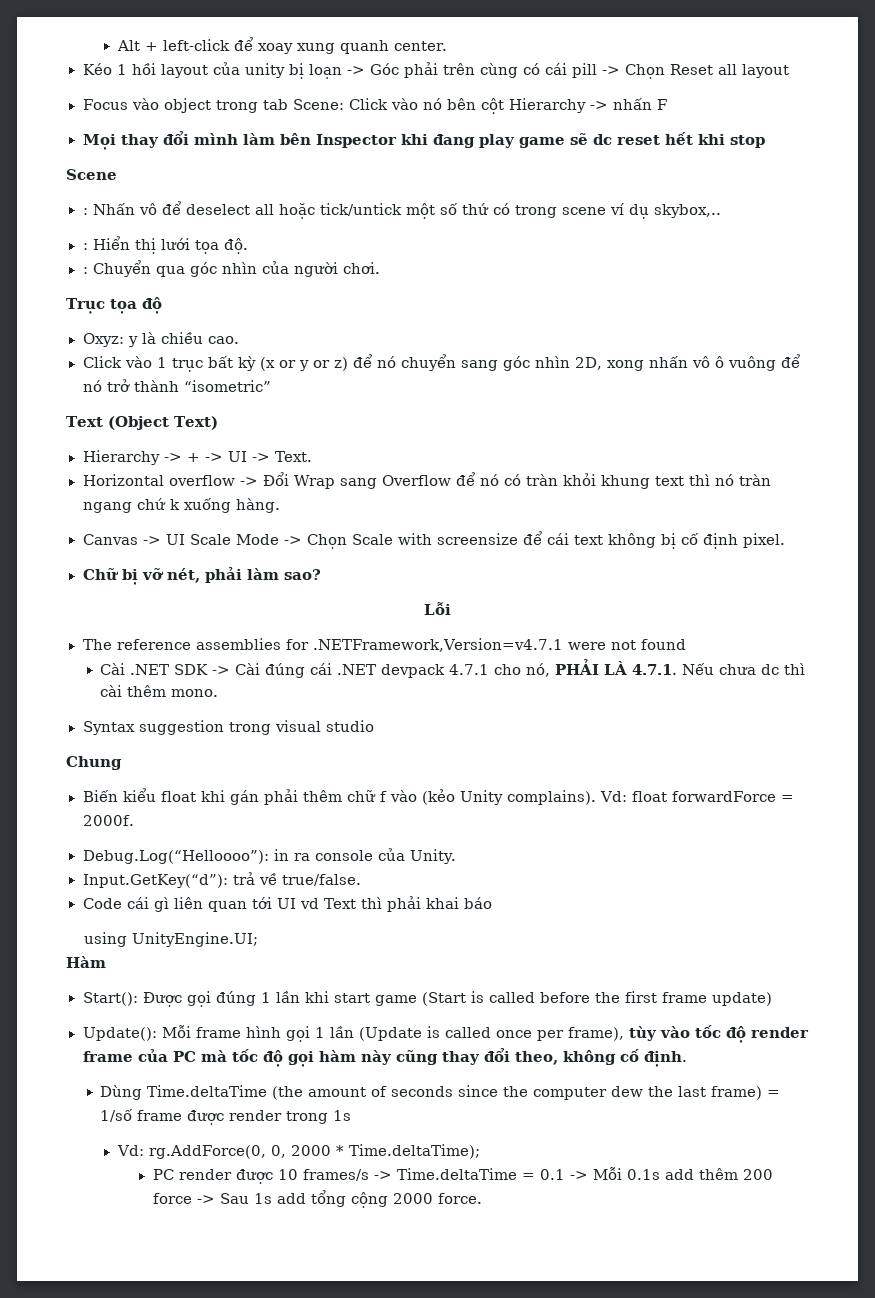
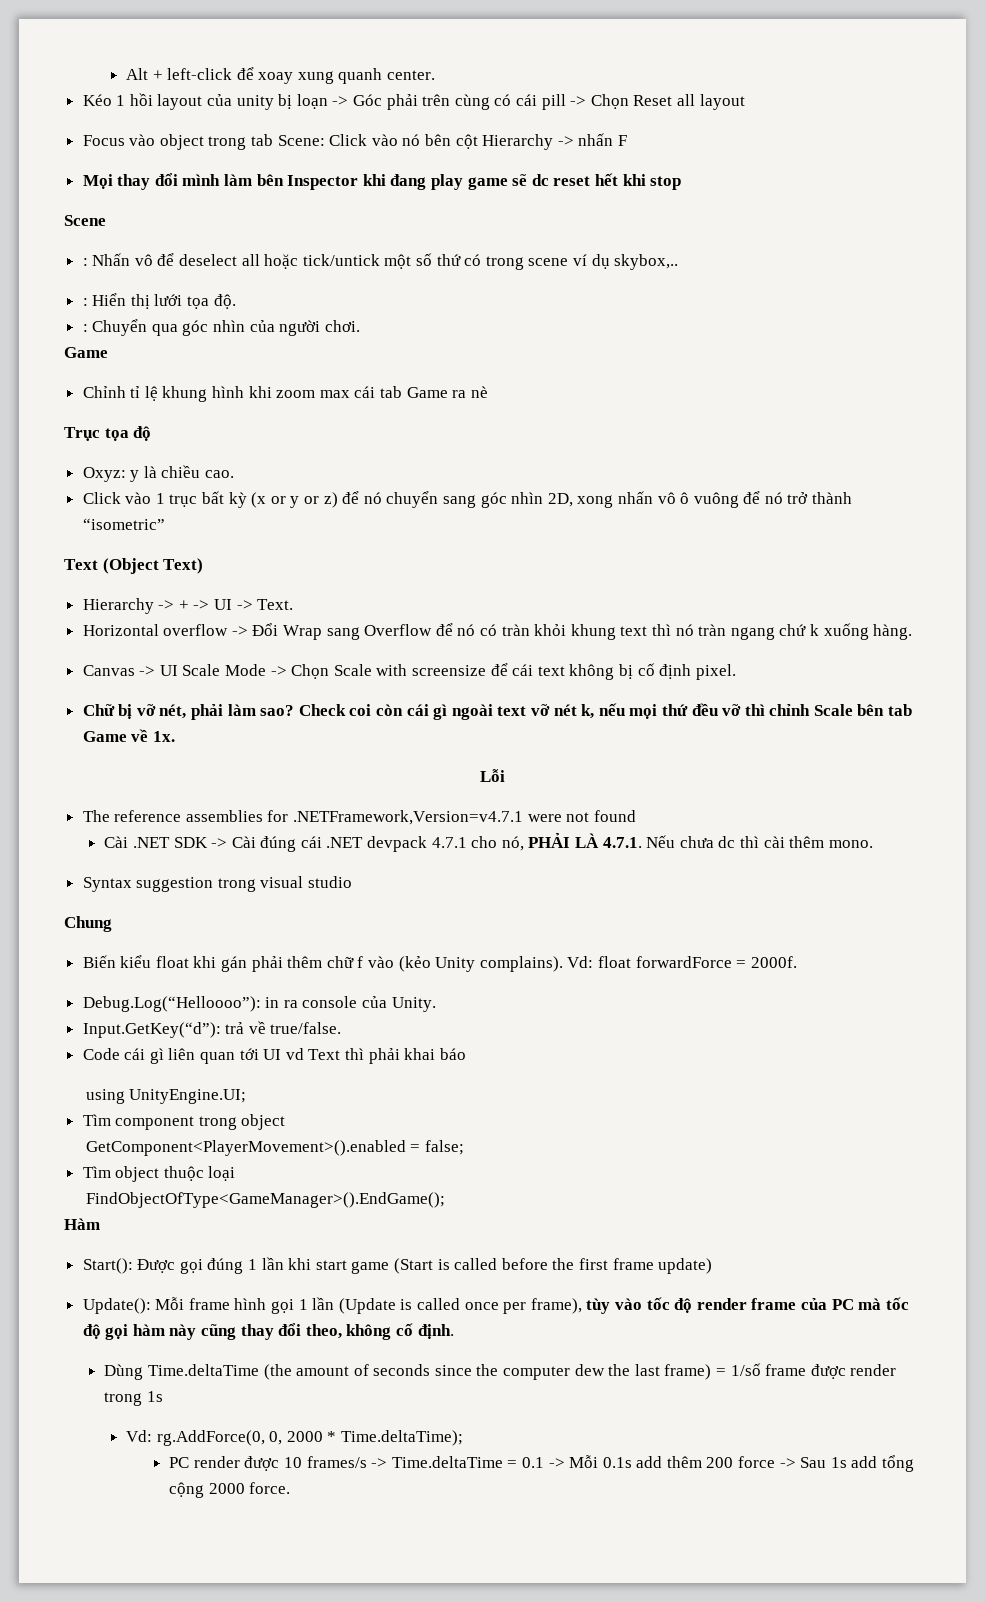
  : Chuyển qua góc nhìn của người chơi.
+ Game
+ Chỉnh tỉ lệ khung hình khi zoom max cái tab Game ra nè
+ Check coi còn cái gì ngoài text vỡ nét k, nếu mọi thứ đều vỡ thì chỉnh Scale bên tab Game về 1x.
+ Tìm component trong object
+ GetComponent<PlayerMovement>().enabled = false;
+ Tìm object thuộc loại
+ FindObjectOfType<GameManager>().EndGame();

